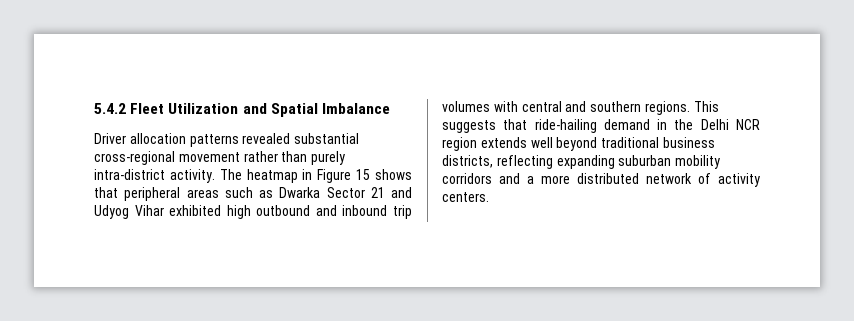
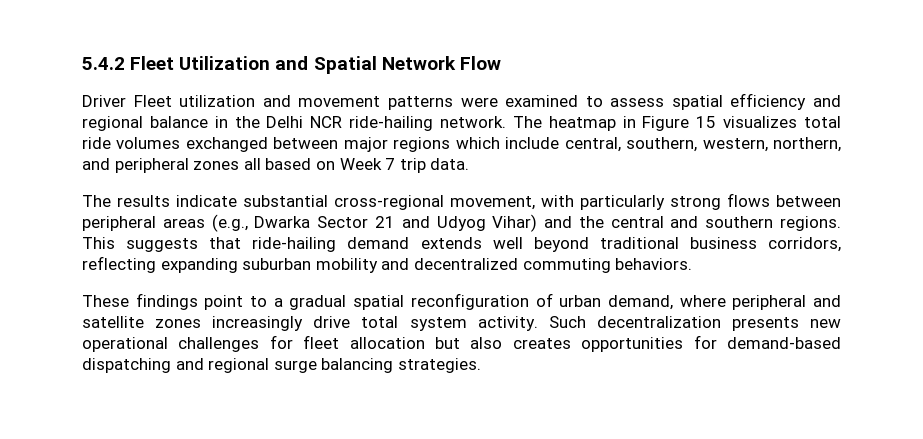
- 5.4.2 Fleet Utilization and Spatial Imbalance
+ 5.4.2 Fleet Utilization and Spatial Network Flow
- Driver allocation patterns revealed substantial cross-regional movement rather than purely intra-district activity.
+ Driver Fleet utilization and movement patterns were examined to assess spatial efficiency and regional balance in the Delhi NCR ride-hailing network.
- The heatmap in Figure 15 shows that peripheral areas such as Dwarka Sector 21 and Udyog Vihar exhibited high outbound and inbound trip volumes with central and southern regions.
+ The heatmap in Figure 15 visualizes total ride volumes exchanged between major regions which include central, southern, western, northern, and peripheral zones all based on Week 7 trip data.
+ The results indicate substantial cross-regional movement, with particularly strong flows between peripheral areas (e.g., Dwarka Sector 21 and Udyog Vihar) and the central and southern regions.
- This suggests that ride-hailing demand in the Delhi NCR region extends well beyond traditional business districts, reflecting expanding suburban mobility corridors and a more distributed network of activity centers.
+ This suggests that ride-hailing demand extends well beyond traditional business corridors, reflecting expanding suburban mobility and decentralized commuting behaviors.
+ These findings point to a gradual spatial reconfiguration of urban demand, where peripheral and satellite zones increasingly drive total system activity. Such decentralization presents new operational challenges for fleet allocation but also creates opportunities for demand-based dispatching and regional surge balancing strategies.

